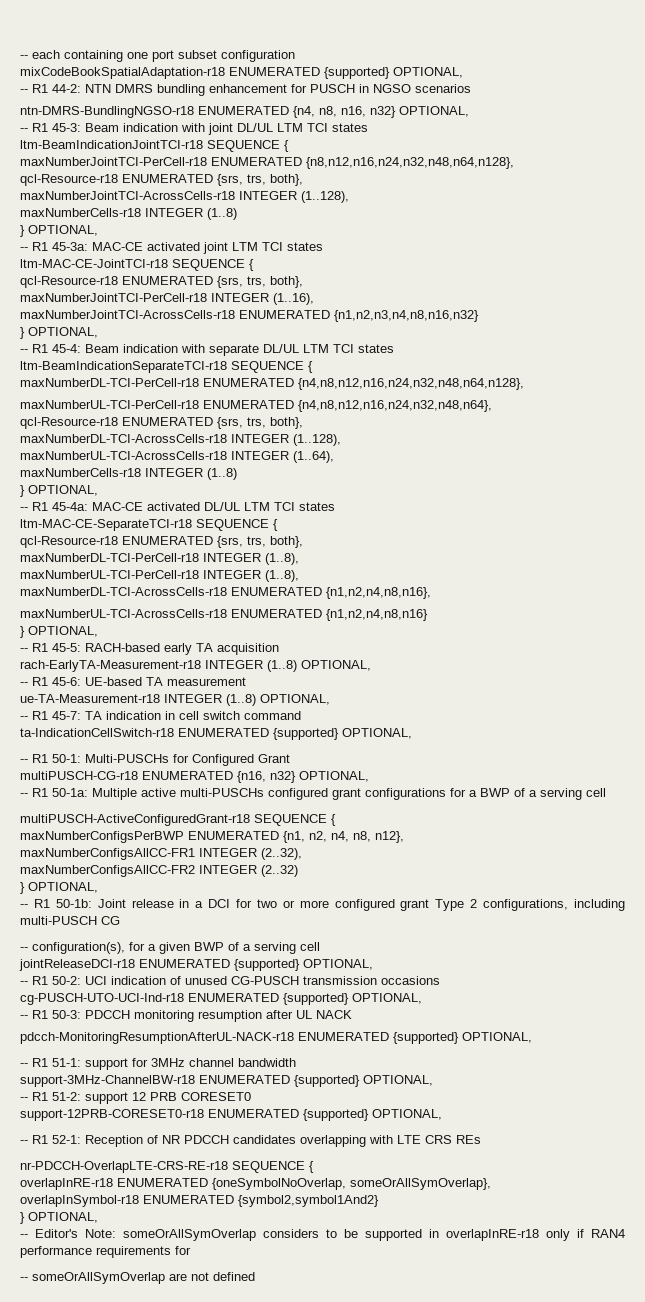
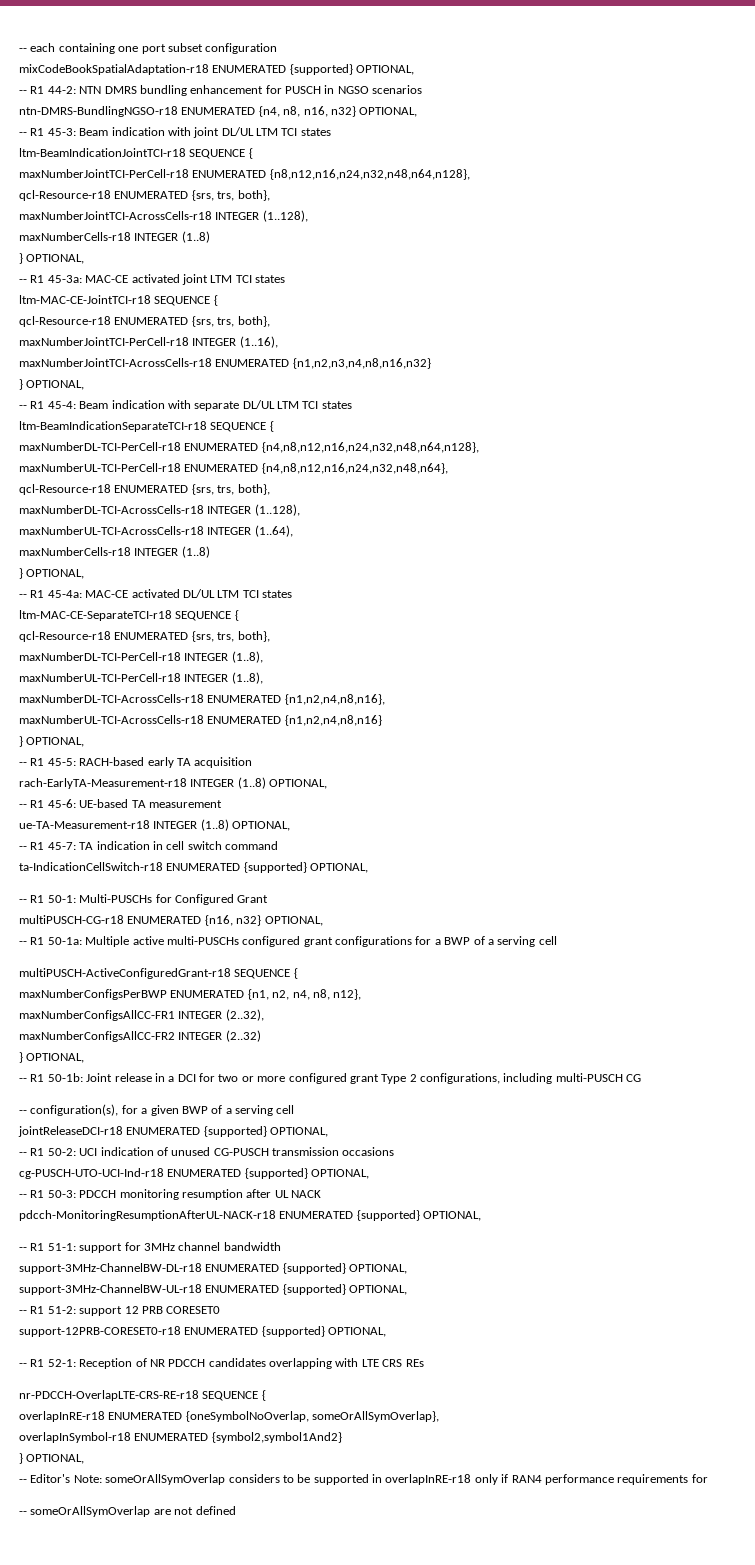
- support-3MHz-ChannelBW-r18 ENUMERATED {supported} OPTIONAL,
+ support-3MHz-ChannelBW-DL-r18 ENUMERATED {supported} OPTIONAL,
+ support-3MHz-ChannelBW-UL-r18 ENUMERATED {supported} OPTIONAL,

